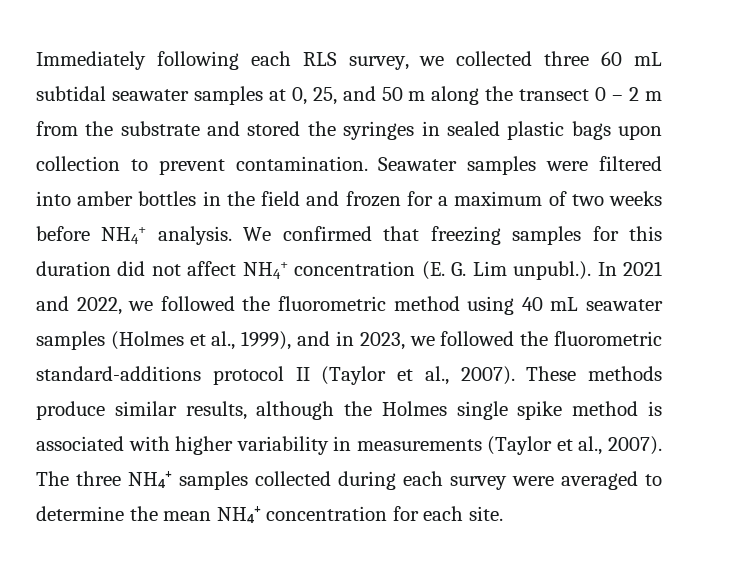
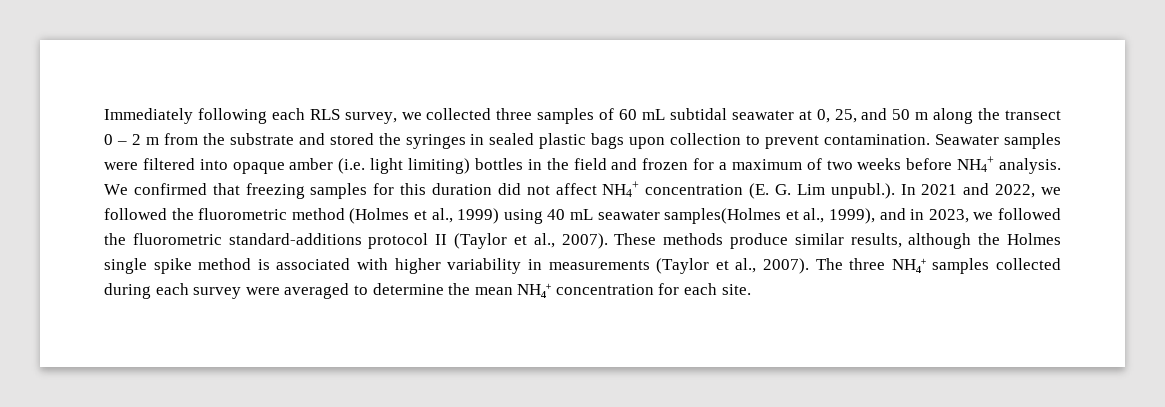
- Immediately following each RLS survey, we collected three 60 mL subtidal seawater samples at 0, 25, and 50 m along the transect 0 – 2 m from the substrate and stored the syringes in sealed plastic bags upon collection to prevent contamination.
+ Immediately following each RLS survey, we collected three samples of 60 mL subtidal seawater at 0, 25, and 50 m along the transect 0 – 2 m from the substrate and stored the syringes in sealed plastic bags upon collection to prevent contamination.
- Seawater samples were filtered into amber bottles in the field and frozen for a maximum of two weeks before NH4+ analysis.
+ Seawater samples were filtered into opaque amber (i.e. light limiting) bottles in the field and frozen for a maximum of two weeks before NH4+ analysis.
- We confirmed that freezing samples for this duration did not affect NH4+ concentration (E. G. Lim unpubl.). In 2021 and 2022, we followed the fluorometric method using 40 mL seawater samples (Holmes et al., 1999), and in 2023, we followed the fluorometric standard-additions protocol II (Taylor et al., 2007).
+ We confirmed that freezing samples for this duration did not affect NH4+ concentration (E. G. Lim unpubl.). In 2021 and 2022, we followed the fluorometric method (Holmes et al., 1999) using 40 mL seawater samples(Holmes et al., 1999), and in 2023, we followed the fluorometric standard-additions protocol II (Taylor et al., 2007).

